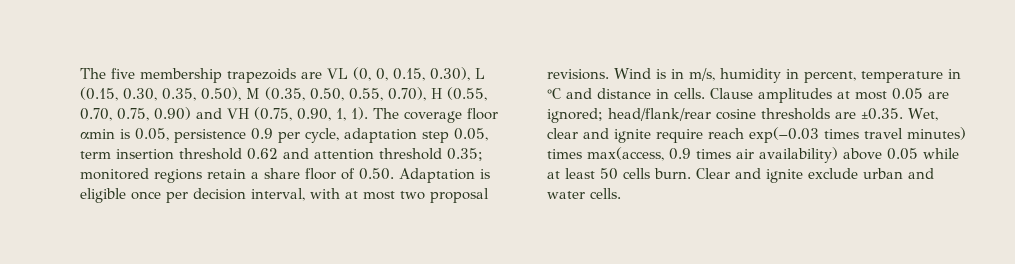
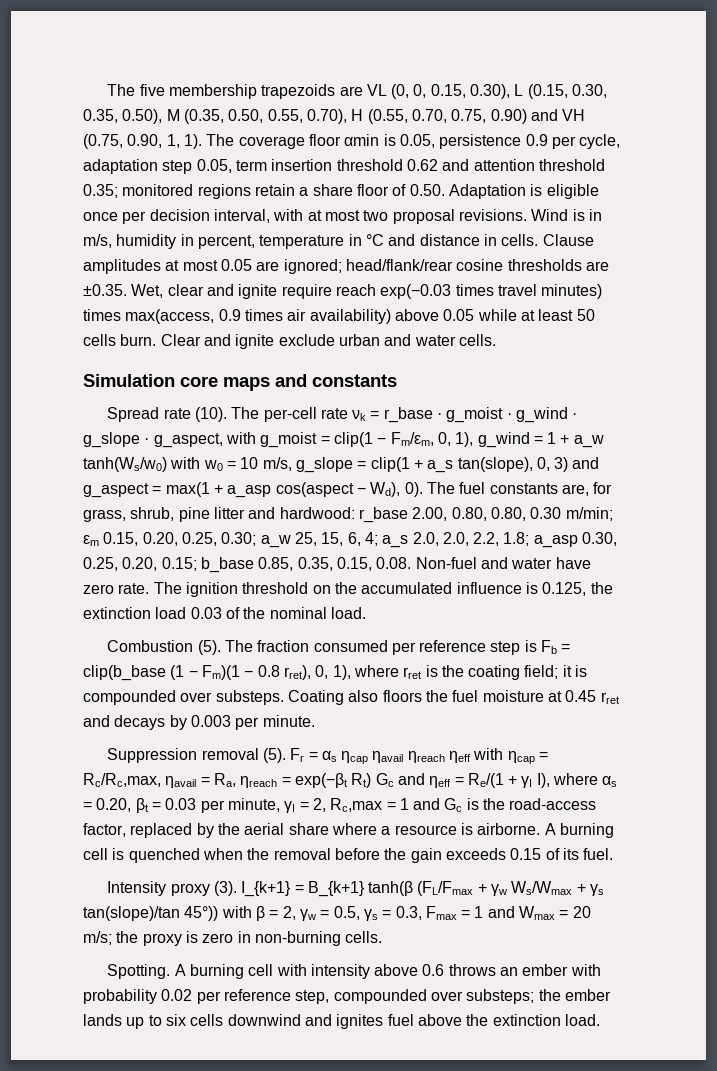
+ Simulation core maps and constants
+ Spread rate (10). The per-cell rate νk = r_base · g_moist · g_wind · g_slope · g_aspect, with g_moist = clip(1 − Fm/εm, 0, 1), g_wind = 1 + a_w tanh(Ws/w0) with w0 = 10 m/s, g_slope = clip(1 + a_s tan(slope), 0, 3) and g_aspect = max(1 + a_asp cos(aspect − Wd), 0). The fuel constants are, for grass, shrub, pine litter and hardwood: r_base 2.00, 0.80, 0.80, 0.30 m/min; εm 0.15, 0.20, 0.25, 0.30; a_w 25, 15, 6, 4; a_s 2.0, 2.0, 2.2, 1.8; a_asp 0.30, 0.25, 0.20, 0.15; b_base 0.85, 0.35, 0.15, 0.08. Non-fuel and water have zero rate. The ignition threshold on the accumulated influence is 0.125, the extinction load 0.03 of the nominal load.
+ Combustion (5). The fraction consumed per reference step is Fb = clip(b_base (1 − Fm)(1 − 0.8 rret), 0, 1), where rret is the coating field; it is compounded over substeps. Coating also floors the fuel moisture at 0.45 rret and decays by 0.003 per minute.
+ Suppression removal (5). Fr = αs ηcap ηavail ηreach ηeff with ηcap = Rc/Rc,max, ηavail = Ra, ηreach = exp(−βt Rt) Gc and ηeff = Re/(1 + γI I), where αs = 0.20, βt = 0.03 per minute, γI = 2, Rc,max = 1 and Gc is the road-access factor, replaced by the aerial share where a resource is airborne. A burning cell is quenched when the removal before the gain exceeds 0.15 of its fuel.
+ Intensity proxy (3). I_{k+1} = B_{k+1} tanh(β (FL/Fmax + γw Ws/Wmax + γs tan(slope)/tan 45°)) with β = 2, γw = 0.5, γs = 0.3, Fmax = 1 and Wmax = 20 m/s; the proxy is zero in non-burning cells.
+ Spotting. A burning cell with intensity above 0.6 throws an ember with probability 0.02 per reference step, compounded over substeps; the ember lands up to six cells downwind and ignites fuel above the extinction load.

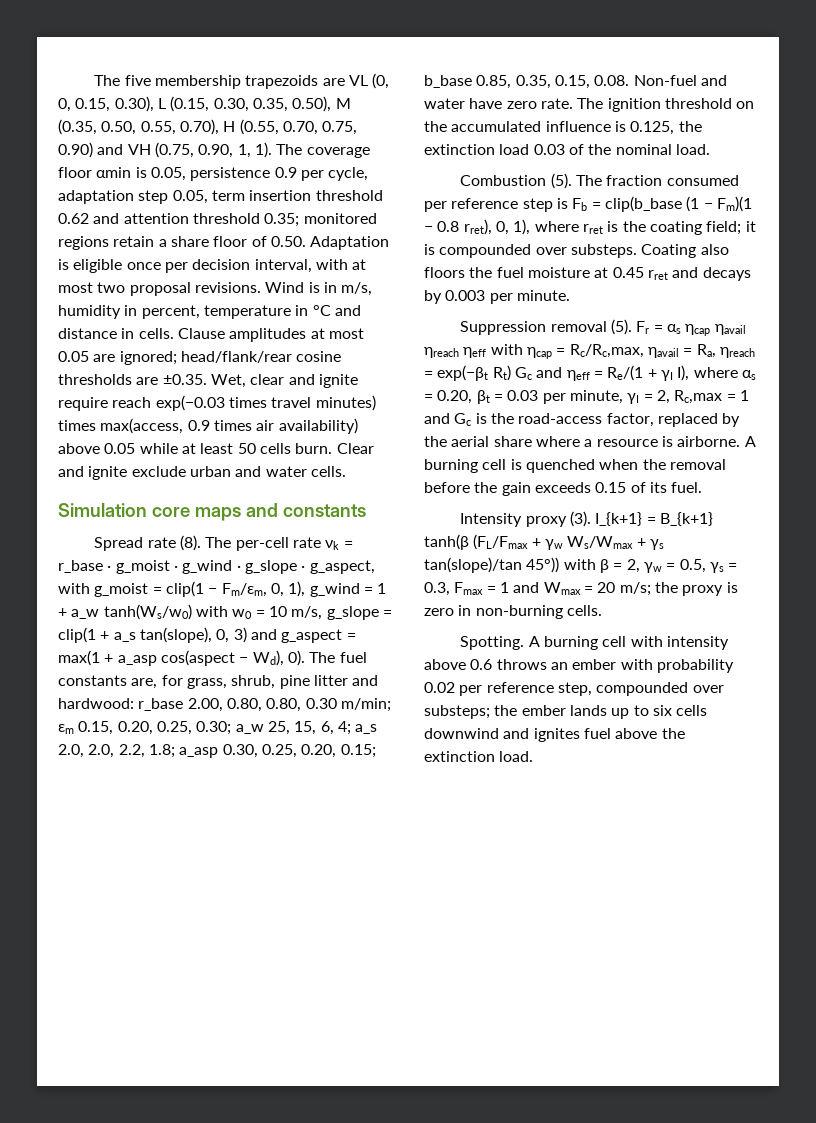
- Spread rate (10).
+ Spread rate (8).

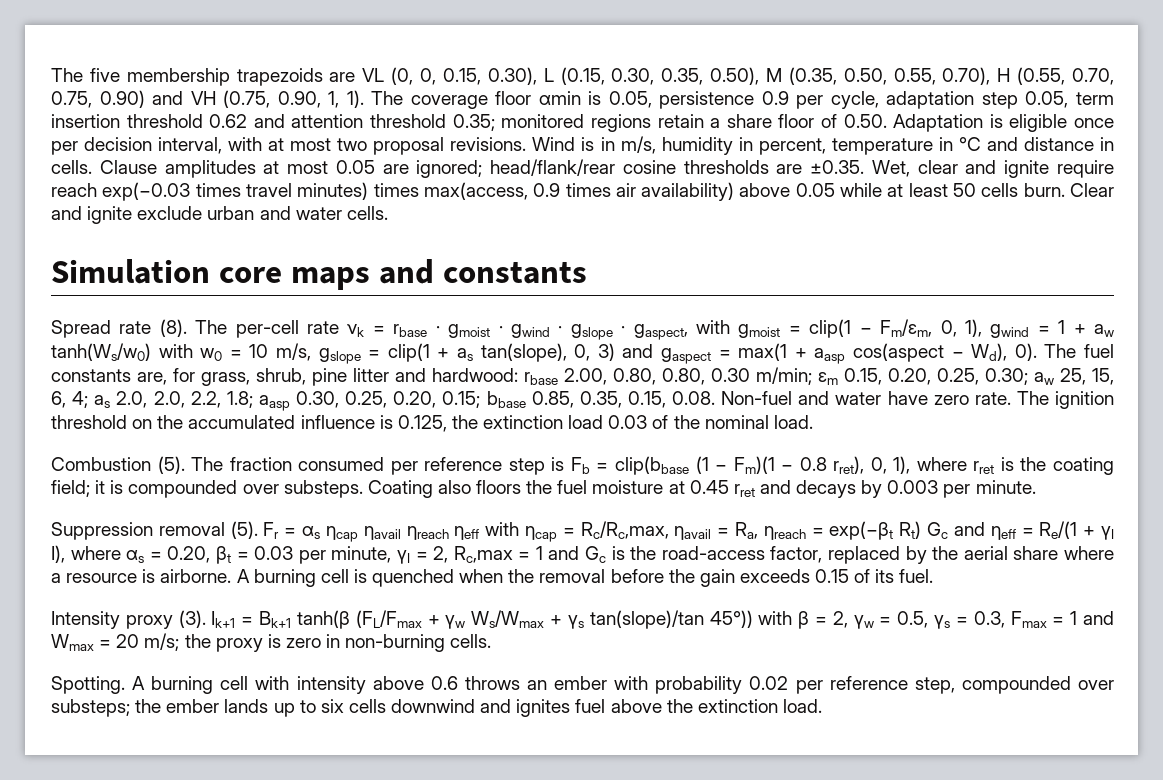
- The per-cell rate νk = r_base · g_moist · g_wind · g_slope · g_aspect, with g_moist = clip(1 − Fm/εm, 0, 1), g_wind = 1 + a_w tanh(Ws/w0) with w0 = 10 m/s, g_slope = clip(1 + a_s tan(slope), 0, 3) and g_aspect = max(1 + a_asp cos(aspect − Wd), 0).
+ The per-cell rate νk = rbase · gmoist · gwind · gslope · gaspect, with gmoist = clip(1 − Fm/εm, 0, 1), gwind = 1 + aw tanh(Ws/w0) with w0 = 10 m/s, gslope = clip(1 + as tan(slope), 0, 3) and gaspect = max(1 + aasp cos(aspect − Wd), 0).
- The fuel constants are, for grass, shrub, pine litter and hardwood: r_base 2.00, 0.80, 0.80, 0.30 m/min; εm 0.15, 0.20, 0.25, 0.30; a_w 25, 15, 6, 4; a_s 2.0, 2.0, 2.2, 1.8; a_asp 0.30, 0.25, 0.20, 0.15; b_base 0.85, 0.35, 0.15, 0.08. Non-fuel and water have zero rate.
+ The fuel constants are, for grass, shrub, pine litter and hardwood: rbase 2.00, 0.80, 0.80, 0.30 m/min; εm 0.15, 0.20, 0.25, 0.30; aw 25, 15, 6, 4; as 2.0, 2.0, 2.2, 1.8; aasp 0.30, 0.25, 0.20, 0.15; bbase 0.85, 0.35, 0.15, 0.08. Non-fuel and water have zero rate.
- The fraction consumed per reference step is Fb = clip(b_base (1 − Fm)(1 − 0.8 rret), 0, 1), where rret is the coating field; it is compounded over substeps.
+ The fraction consumed per reference step is Fb = clip(bbase (1 − Fm)(1 − 0.8 rret), 0, 1), where rret is the coating field; it is compounded over substeps.
- I_{k+1} = B_{k+1} tanh(β (FL/Fmax + γw Ws/Wmax + γs tan(slope)/tan 45°)) with β = 2, γw = 0.5, γs = 0.3, Fmax = 1 and Wmax = 20 m/s; the proxy is zero in non-burning cells.
+ Ik+1 = Bk+1 tanh(β (FL/Fmax + γw Ws/Wmax + γs tan(slope)/tan 45°)) with β = 2, γw = 0.5, γs = 0.3, Fmax = 1 and Wmax = 20 m/s; the proxy is zero in non-burning cells.

